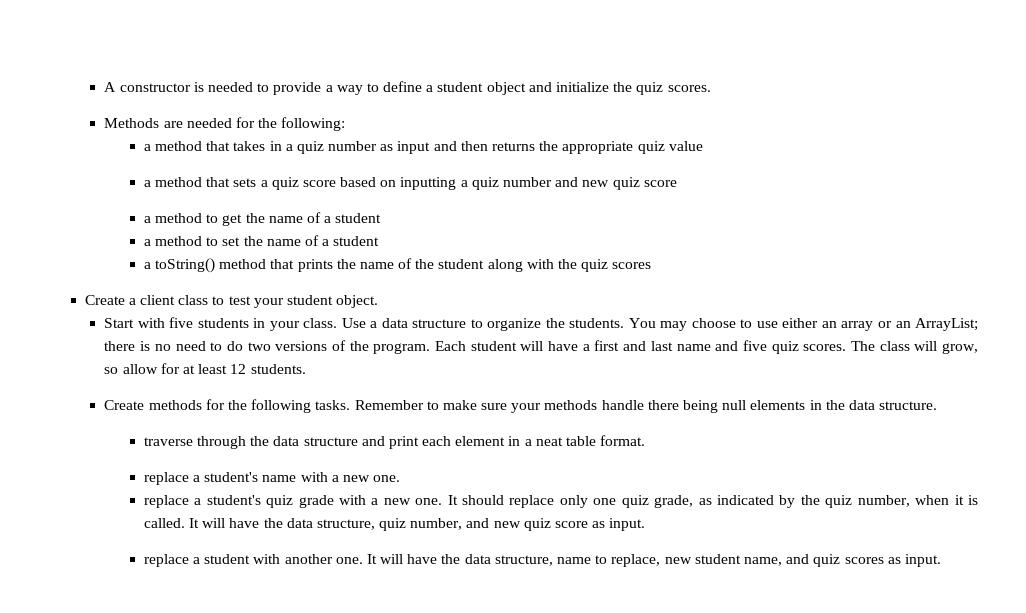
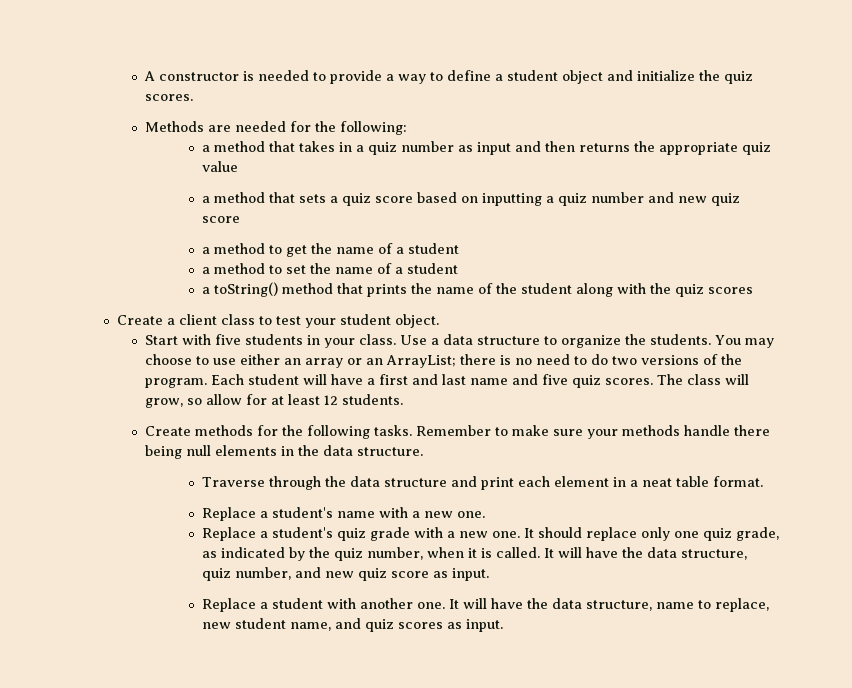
- traverse through the data structure and print each element in a neat table format.
+ Traverse through the data structure and print each element in a neat table format.
- replace a student's name with a new one.
+ Replace a student's name with a new one.
- replace a student's quiz grade with a new one.
+ Replace a student's quiz grade with a new one.
- replace a student with another one.
+ Replace a student with another one.

